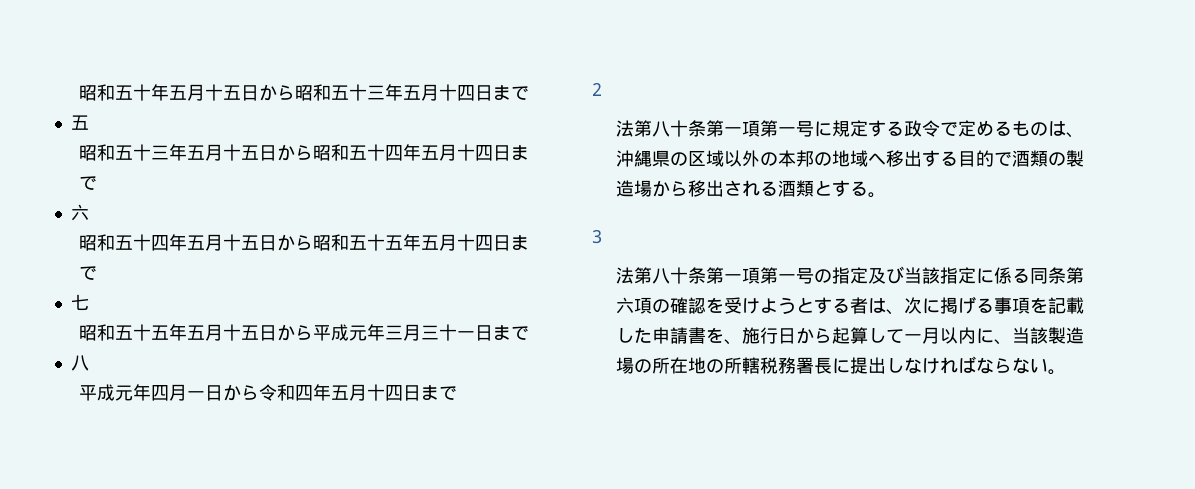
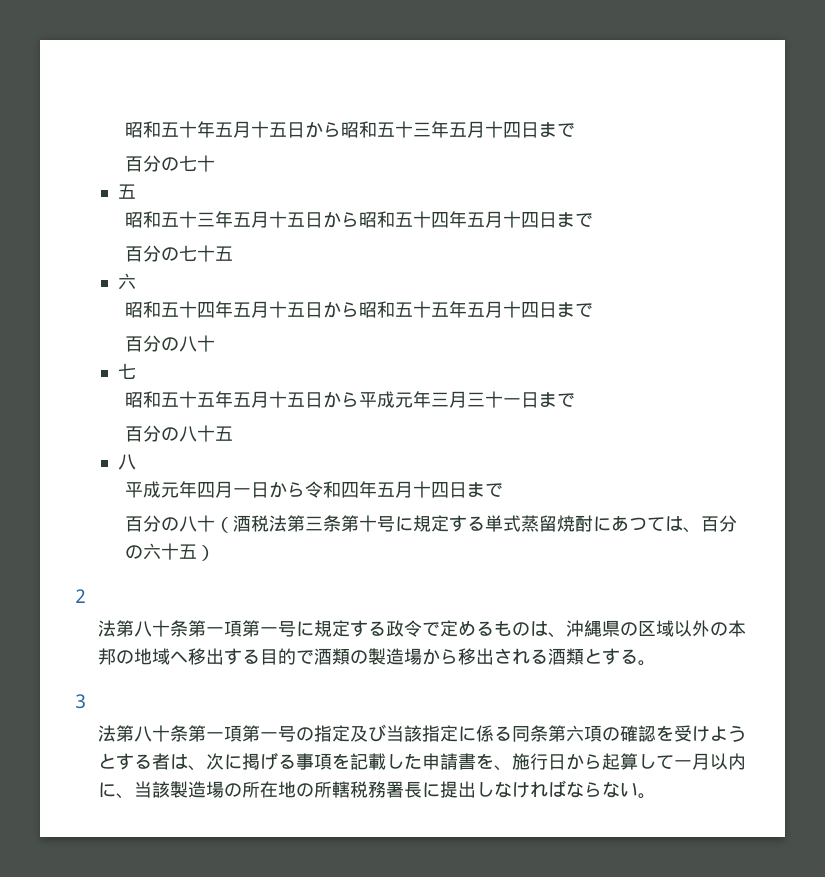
  昭和五十年五月十五日から昭和五十三年五月十四日まで
+ 百分の七十
+ 百分の七十五
  昭和五十四年五月十五日から昭和五十五年五月十四日まで
+ 百分の八十
+ 百分の八十五
+ 百分の八十（酒税法第三条第十号に規定する単式蒸留焼酎にあつては、百分の六十五）

